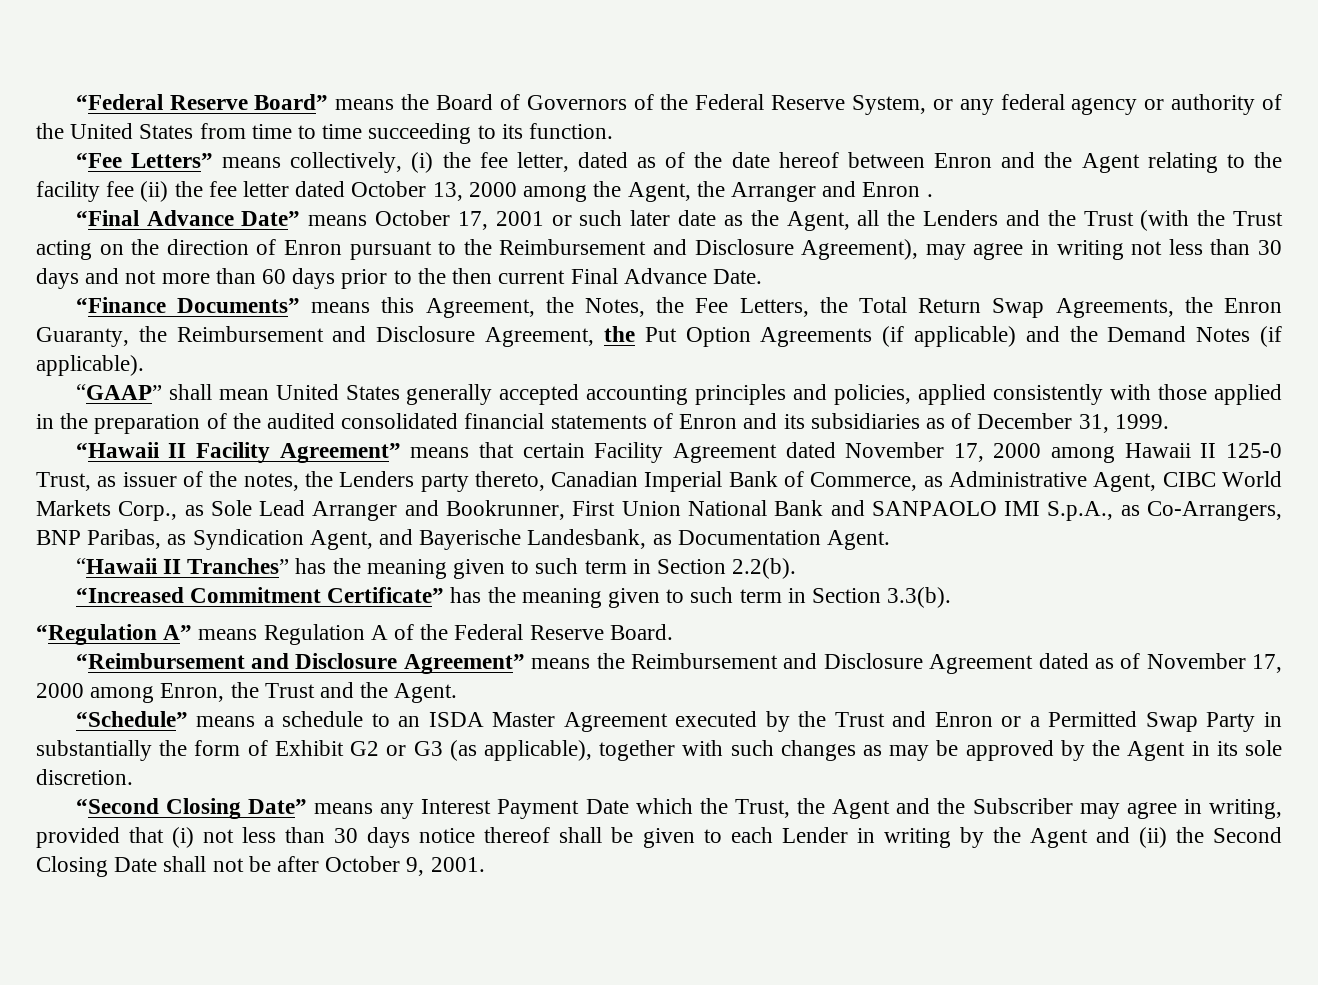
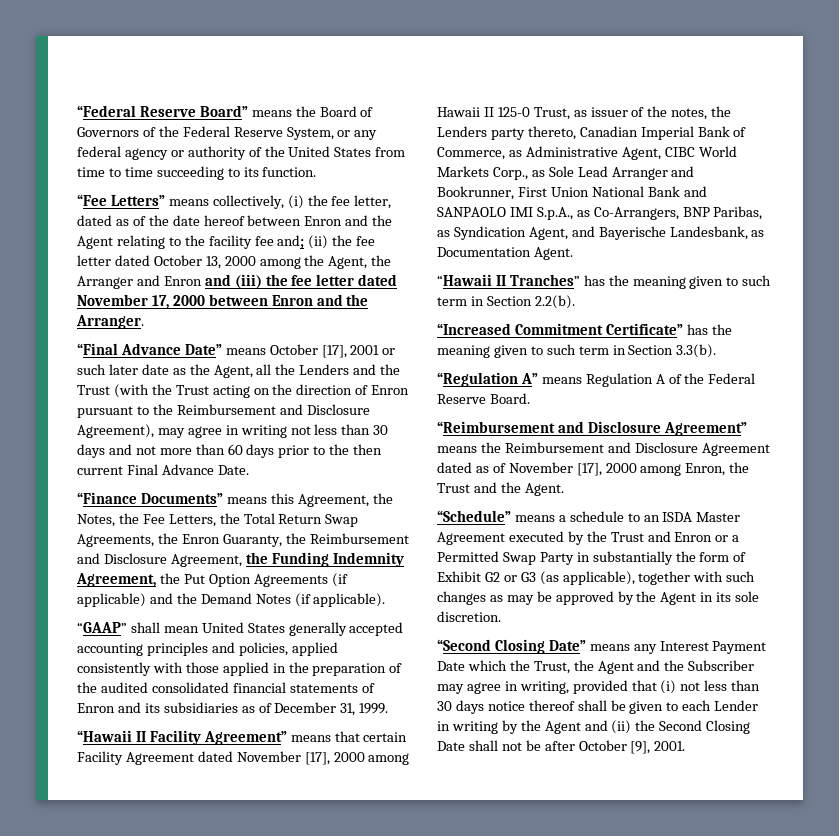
- “Fee Letters” means collectively, (i) the fee letter, dated as of the date hereof between Enron and the Agent relating to the facility fee (ii) the fee letter dated October 13, 2000 among the Agent, the Arranger and Enron .
+ “Fee Letters” means collectively, (i) the fee letter, dated as of the date hereof between Enron and the Agent relating to the facility fee and; (ii) the fee letter dated October 13, 2000 among the Agent, the Arranger and Enron and (iii) the fee letter dated November 17, 2000 between Enron and the Arranger.
- “Final Advance Date” means October 17, 2001 or such later date as the Agent, all the Lenders and the Trust (with the Trust acting on the direction of Enron pursuant to the Reimbursement and Disclosure Agreement), may agree in writing not less than 30 days and not more than 60 days prior to the then current Final Advance Date.
+ “Final Advance Date” means October [17], 2001 or such later date as the Agent, all the Lenders and the Trust (with the Trust acting on the direction of Enron pursuant to the Reimbursement and Disclosure Agreement), may agree in writing not less than 30 days and not more than 60 days prior to the then current Final Advance Date.
- “Finance Documents” means this Agreement, the Notes, the Fee Letters, the Total Return Swap Agreements, the Enron Guaranty, the Reimbursement and Disclosure Agreement, the Put Option Agreements (if applicable) and the Demand Notes (if applicable).
+ “Finance Documents” means this Agreement, the Notes, the Fee Letters, the Total Return Swap Agreements, the Enron Guaranty, the Reimbursement and Disclosure Agreement, the Funding Indemnity Agreement, the Put Option Agreements (if applicable) and the Demand Notes (if applicable).
- “Hawaii II Facility Agreement” means that certain Facility Agreement dated November 17, 2000 among Hawaii II 125-0 Trust, as issuer of the notes, the Lenders party thereto, Canadian Imperial Bank of Commerce, as Administrative Agent, CIBC World Markets Corp., as Sole Lead Arranger and Bookrunner, First Union National Bank and SANPAOLO IMI S.p.A., as Co-Arrangers, BNP Paribas, as Syndication Agent, and Bayerische Landesbank, as Documentation Agent.
+ “Hawaii II Facility Agreement” means that certain Facility Agreement dated November [17], 2000 among Hawaii II 125-0 Trust, as issuer of the notes, the Lenders party thereto, Canadian Imperial Bank of Commerce, as Administrative Agent, CIBC World Markets Corp., as Sole Lead Arranger and Bookrunner, First Union National Bank and SANPAOLO IMI S.p.A., as Co-Arrangers, BNP Paribas, as Syndication Agent, and Bayerische Landesbank, as Documentation Agent.
- “Reimbursement and Disclosure Agreement” means the Reimbursement and Disclosure Agreement dated as of November 17, 2000 among Enron, the Trust and the Agent.
+ “Reimbursement and Disclosure Agreement” means the Reimbursement and Disclosure Agreement dated as of November [17], 2000 among Enron, the Trust and the Agent.
- “Second Closing Date” means any Interest Payment Date which the Trust, the Agent and the Subscriber may agree in writing, provided that (i) not less than 30 days notice thereof shall be given to each Lender in writing by the Agent and (ii) the Second Closing Date shall not be after October 9, 2001.
+ “Second Closing Date” means any Interest Payment Date which the Trust, the Agent and the Subscriber may agree in writing, provided that (i) not less than 30 days notice thereof shall be given to each Lender in writing by the Agent and (ii) the Second Closing Date shall not be after October [9], 2001.

